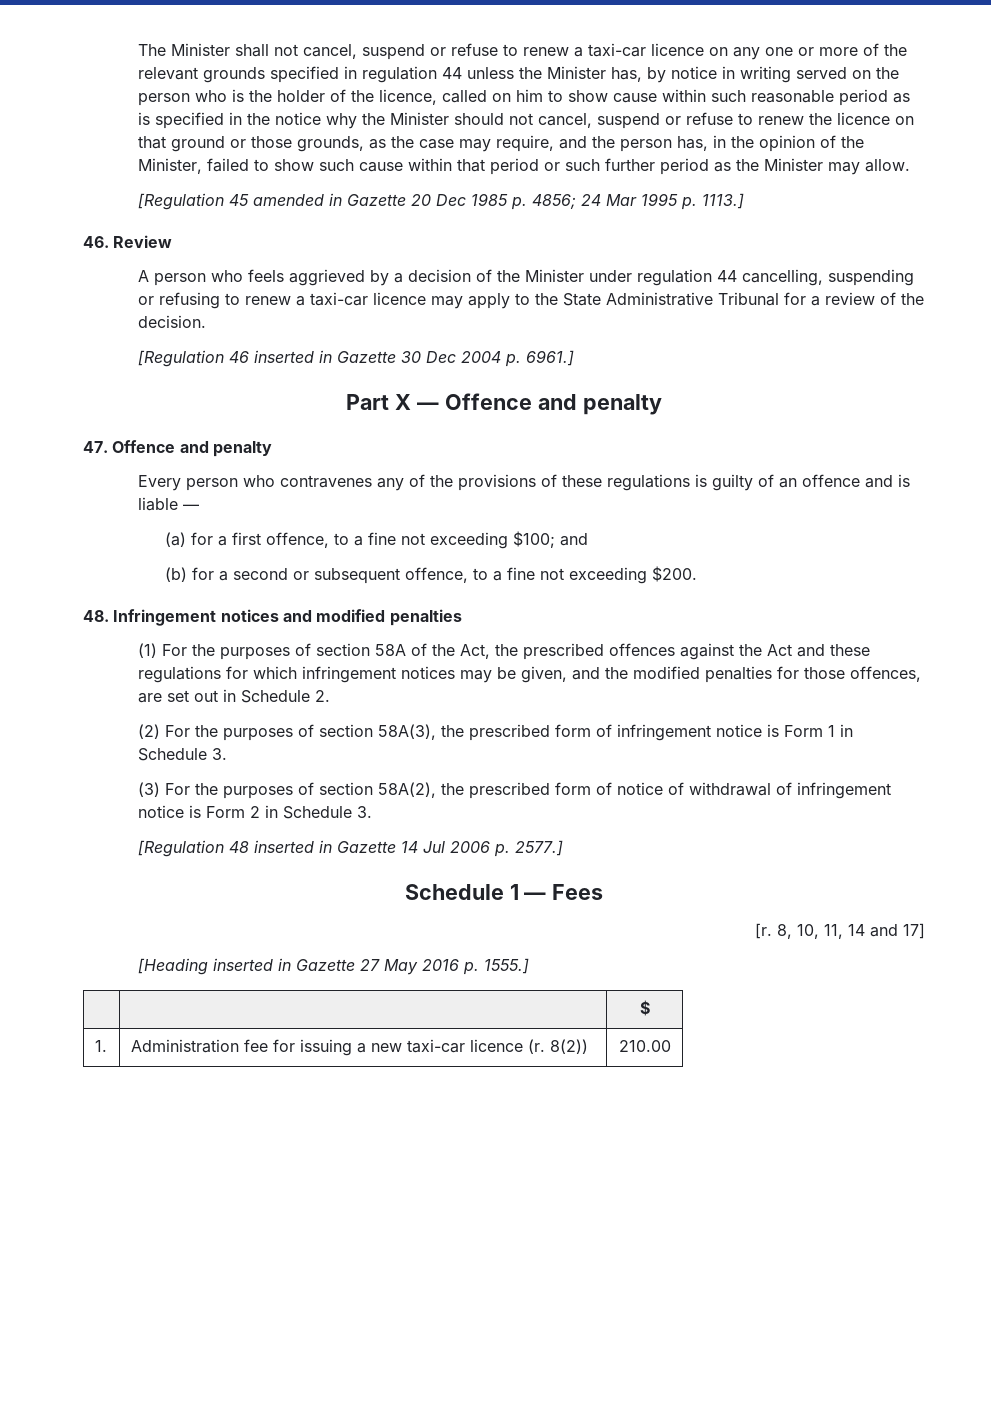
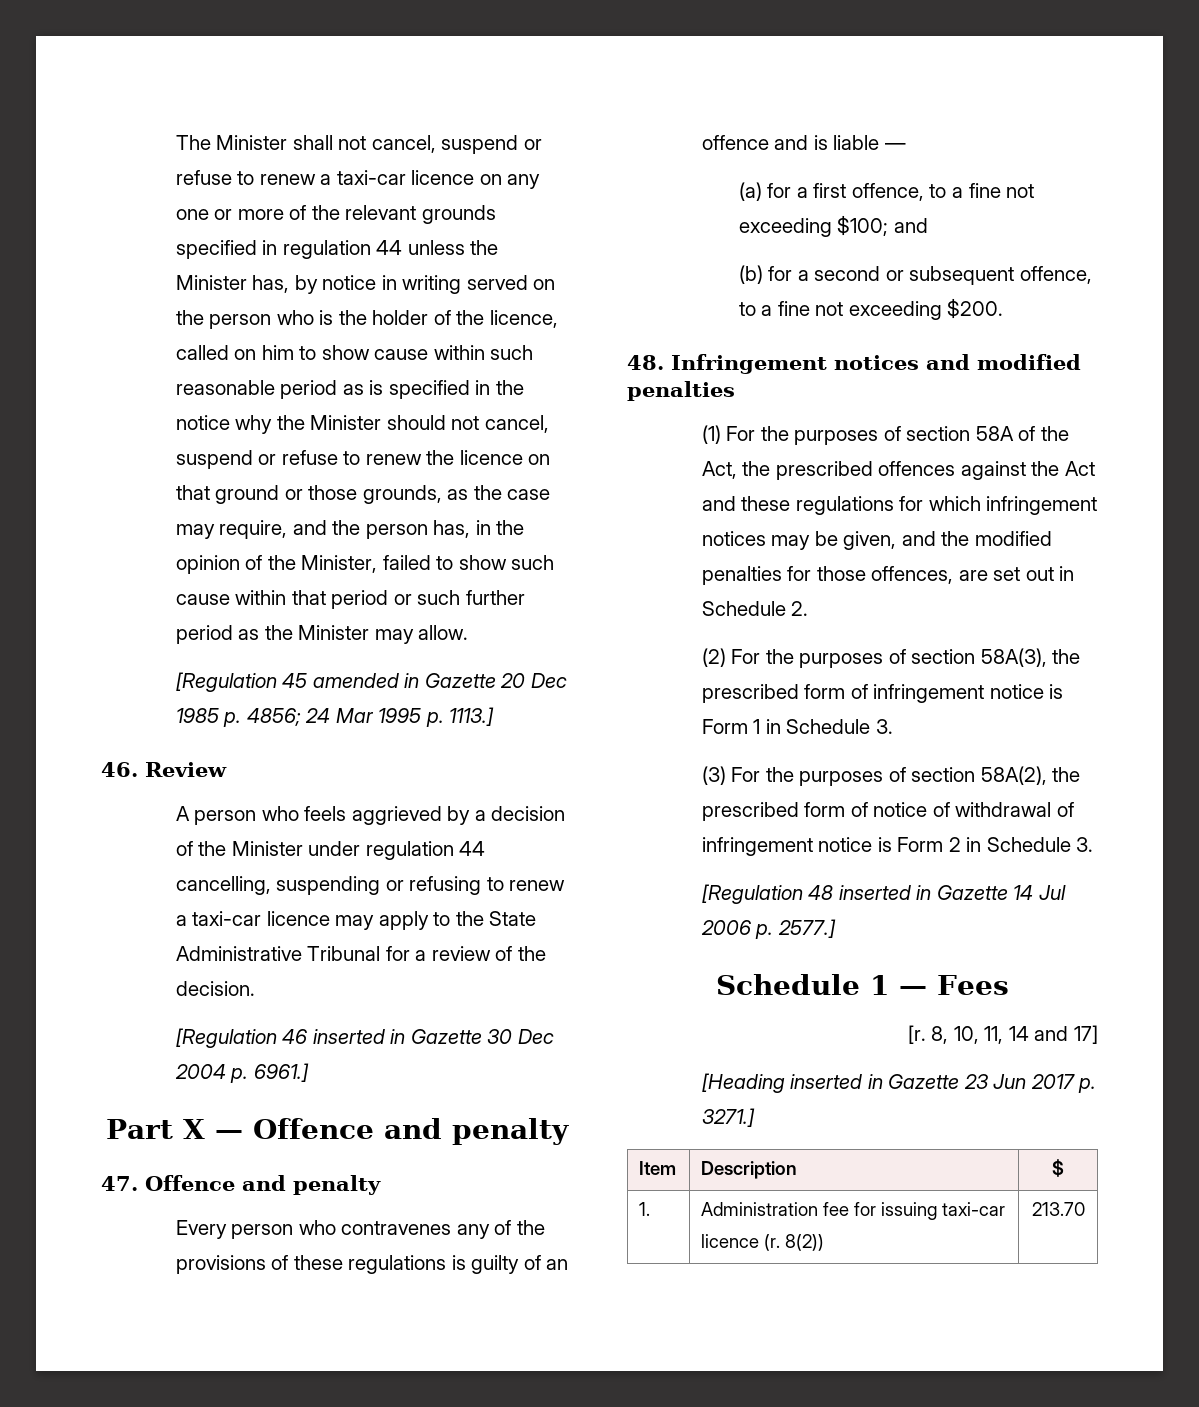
- [Heading inserted in Gazette 27 May 2016 p. 1555.]
- | | $
+ [Heading inserted in Gazette 23 Jun 2017 p. 3271.]
+ Item | Description | $
- 1. | Administration fee for issuing a new taxi-car licence (r. 8(2)) | 210.00
+ 1. | Administration fee for issuing taxi-car licence (r. 8(2)) | 213.70

